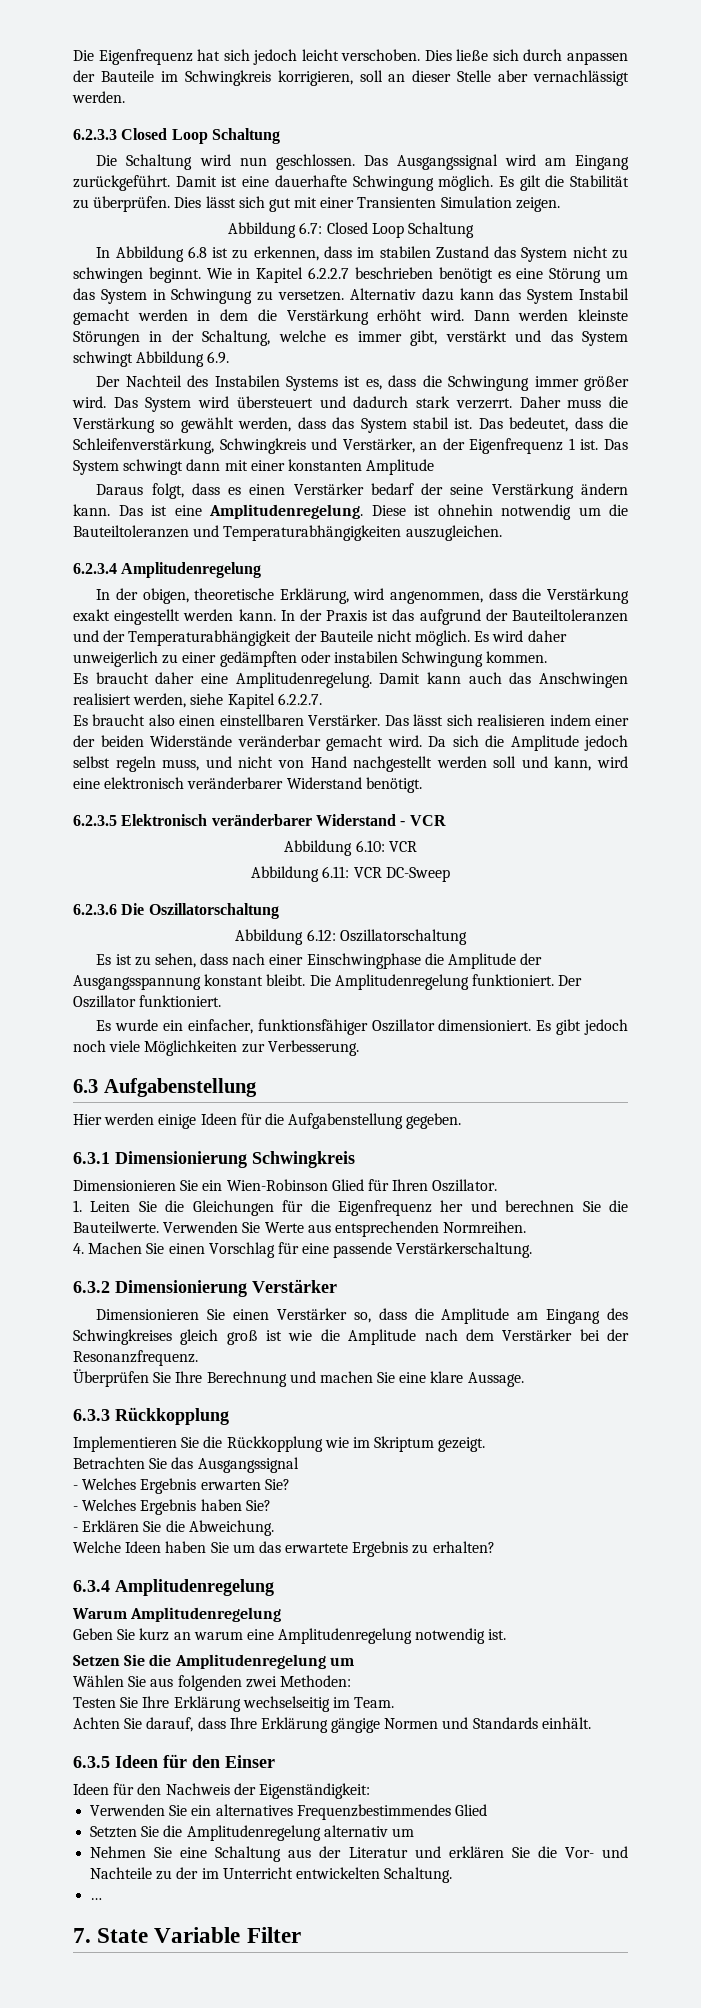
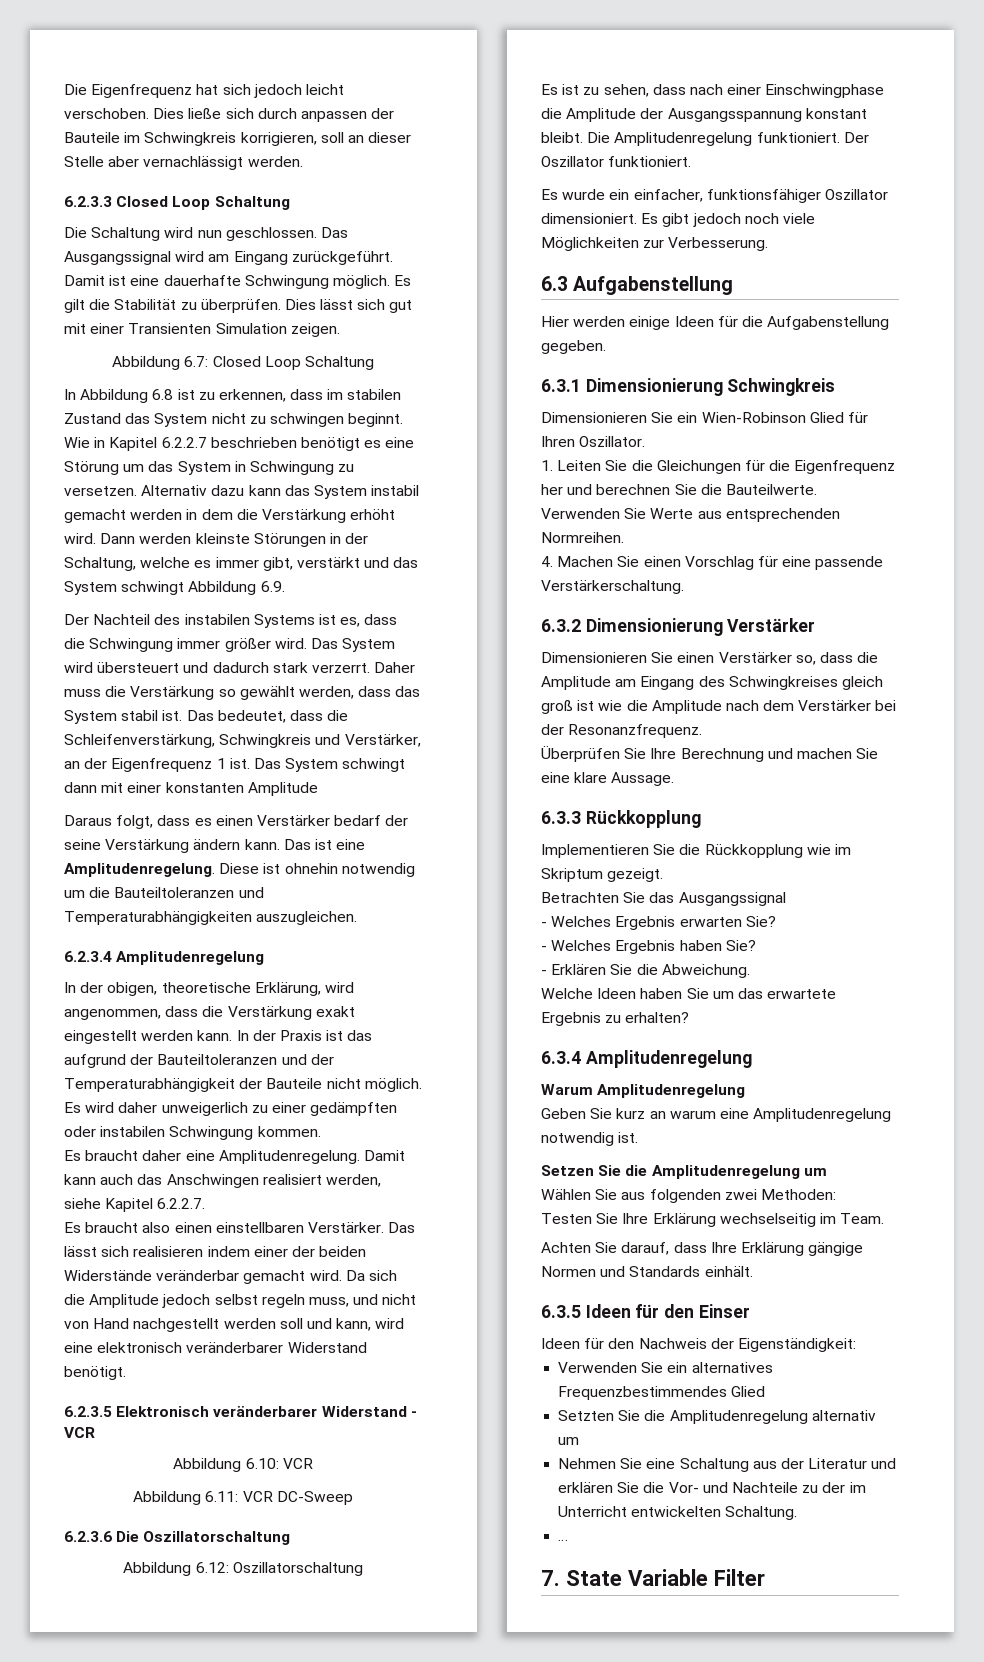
- Alternativ dazu kann das System Instabil gemacht werden in dem die Verstärkung erhöht wird.
+ Alternativ dazu kann das System instabil gemacht werden in dem die Verstärkung erhöht wird.
- Der Nachteil des Instabilen Systems ist es, dass die Schwingung immer größer wird.
+ Der Nachteil des instabilen Systems ist es, dass die Schwingung immer größer wird.

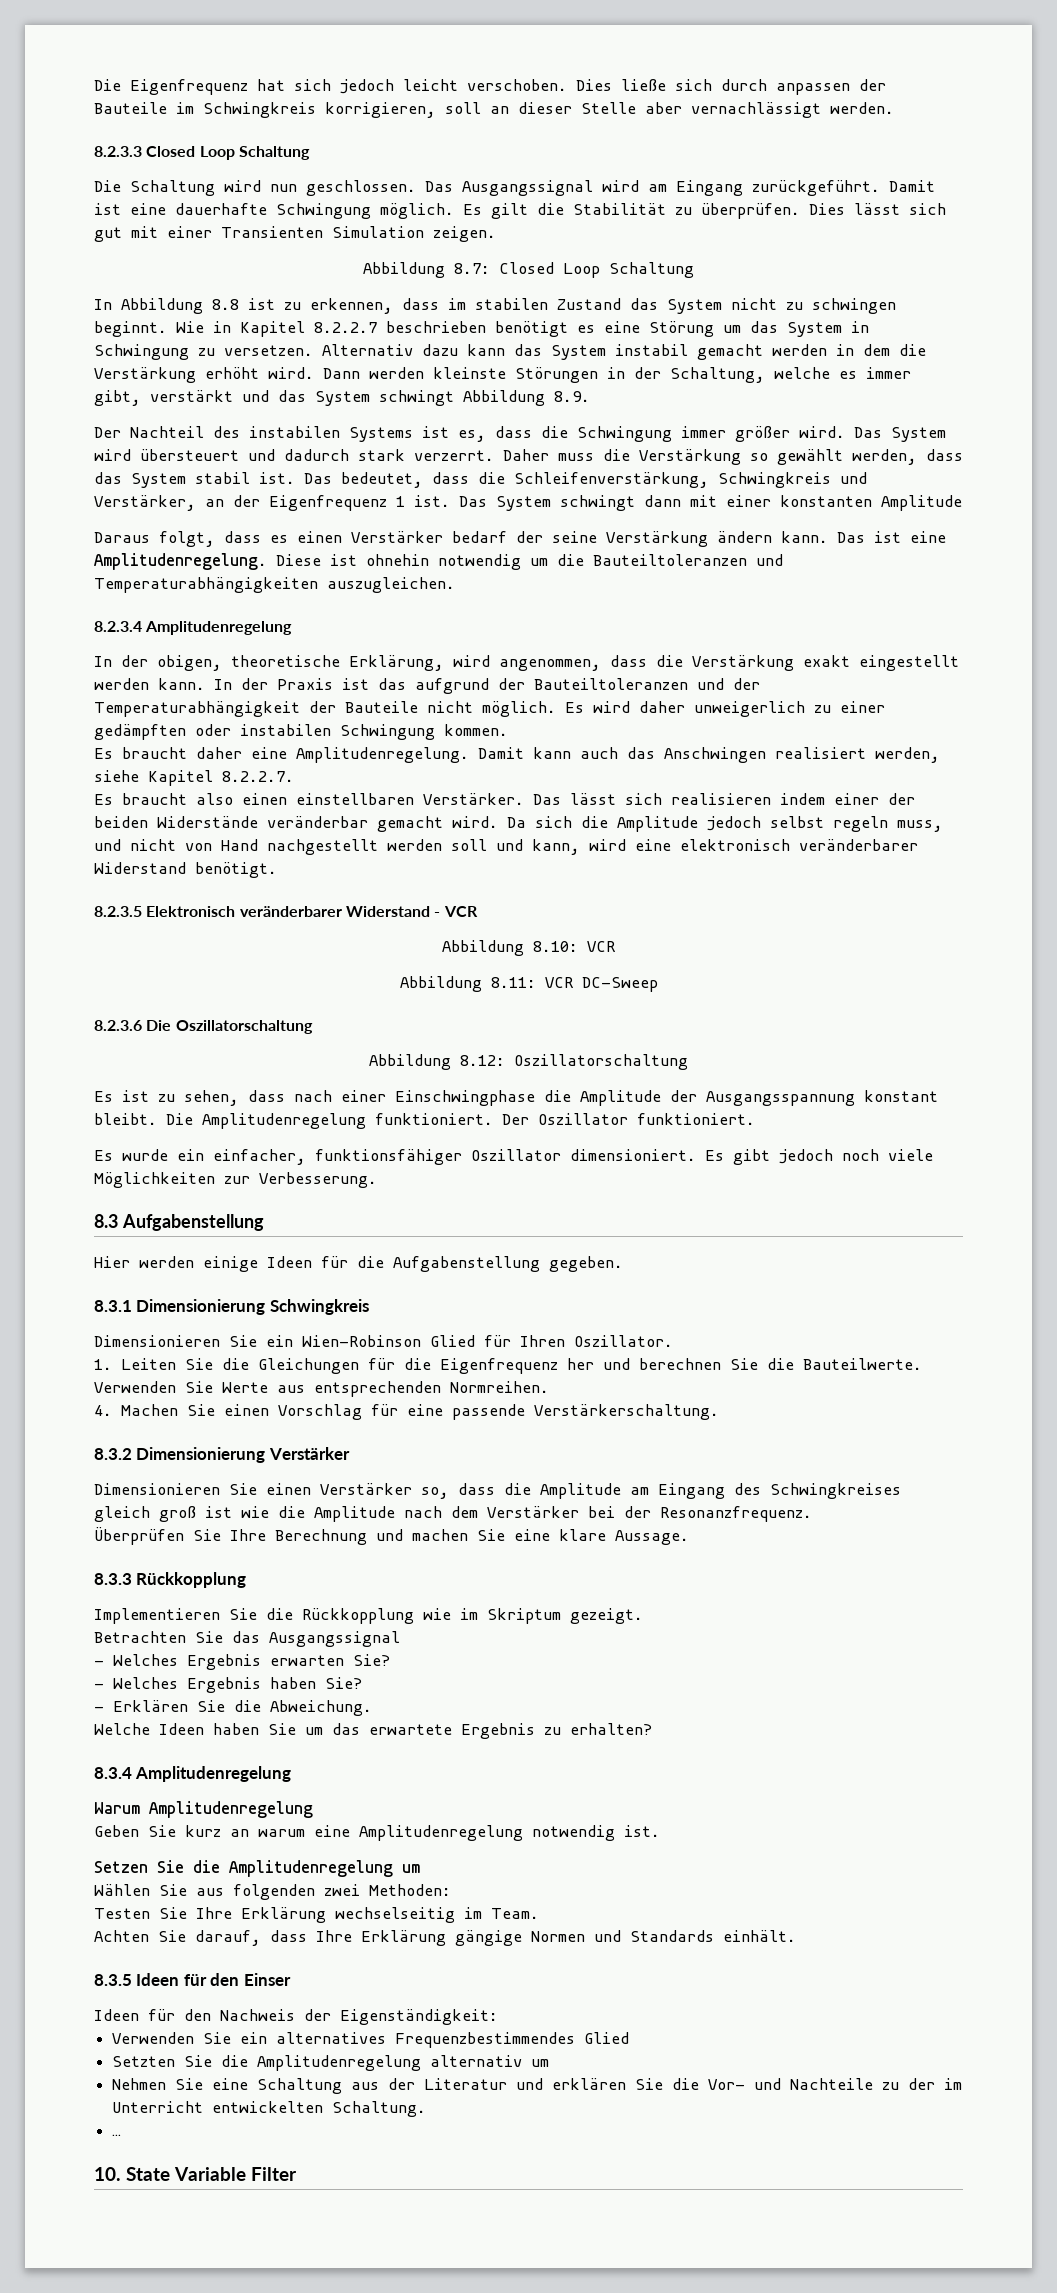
- 6.2.3.3 Closed Loop Schaltung
+ 8.2.3.3 Closed Loop Schaltung
- Abbildung 6.7: Closed Loop Schaltung
+ Abbildung 8.7: Closed Loop Schaltung
- In Abbildung 6.8 ist zu erkennen, dass im stabilen Zustand das System nicht zu schwingen beginnt.
+ In Abbildung 8.8 ist zu erkennen, dass im stabilen Zustand das System nicht zu schwingen beginnt.
- Wie in Kapitel 6.2.2.7 beschrieben benötigt es eine Störung um das System in Schwingung zu versetzen.
+ Wie in Kapitel 8.2.2.7 beschrieben benötigt es eine Störung um das System in Schwingung zu versetzen.
- Dann werden kleinste Störungen in der Schaltung, welche es immer gibt, verstärkt und das System schwingt Abbildung 6.9.
+ Dann werden kleinste Störungen in der Schaltung, welche es immer gibt, verstärkt und das System schwingt Abbildung 8.9.
- 6.2.3.4 Amplitudenregelung
+ 8.2.3.4 Amplitudenregelung
- Damit kann auch das Anschwingen realisiert werden, siehe Kapitel 6.2.2.7.
+ Damit kann auch das Anschwingen realisiert werden, siehe Kapitel 8.2.2.7.
- 6.2.3.5 Elektronisch veränderbarer Widerstand - VCR
+ 8.2.3.5 Elektronisch veränderbarer Widerstand - VCR
- Abbildung 6.10: VCR
- Abbildung 6.11: VCR DC-Sweep
+ Abbildung 8.10: VCR
+ Abbildung 8.11: VCR DC-Sweep
- 6.2.3.6 Die Oszillatorschaltung
+ 8.2.3.6 Die Oszillatorschaltung
- Abbildung 6.12: Oszillatorschaltung
+ Abbildung 8.12: Oszillatorschaltung
- 6.3 Aufgabenstellung
+ 8.3 Aufgabenstellung
- 6.3.1 Dimensionierung Schwingkreis
+ 8.3.1 Dimensionierung Schwingkreis
- 6.3.2 Dimensionierung Verstärker
+ 8.3.2 Dimensionierung Verstärker
- 6.3.3 Rückkopplung
+ 8.3.3 Rückkopplung
- 6.3.4 Amplitudenregelung
+ 8.3.4 Amplitudenregelung
- 6.3.5 Ideen für den Einser
+ 8.3.5 Ideen für den Einser
- 7. State Variable Filter
+ 10. State Variable Filter

